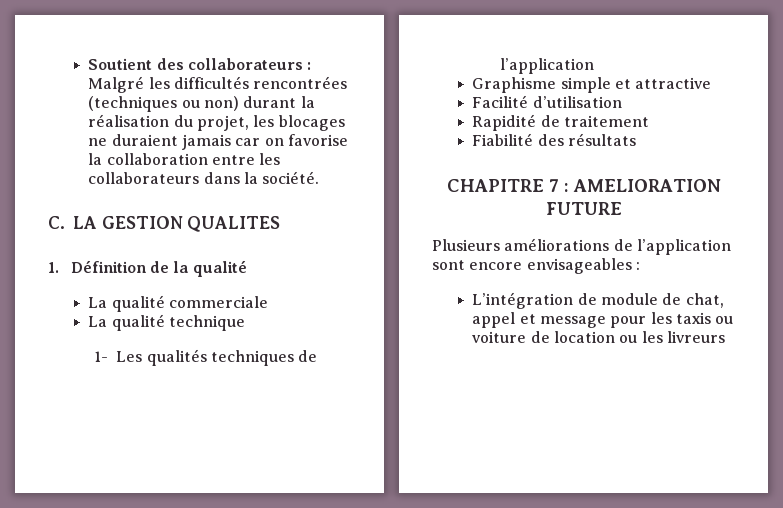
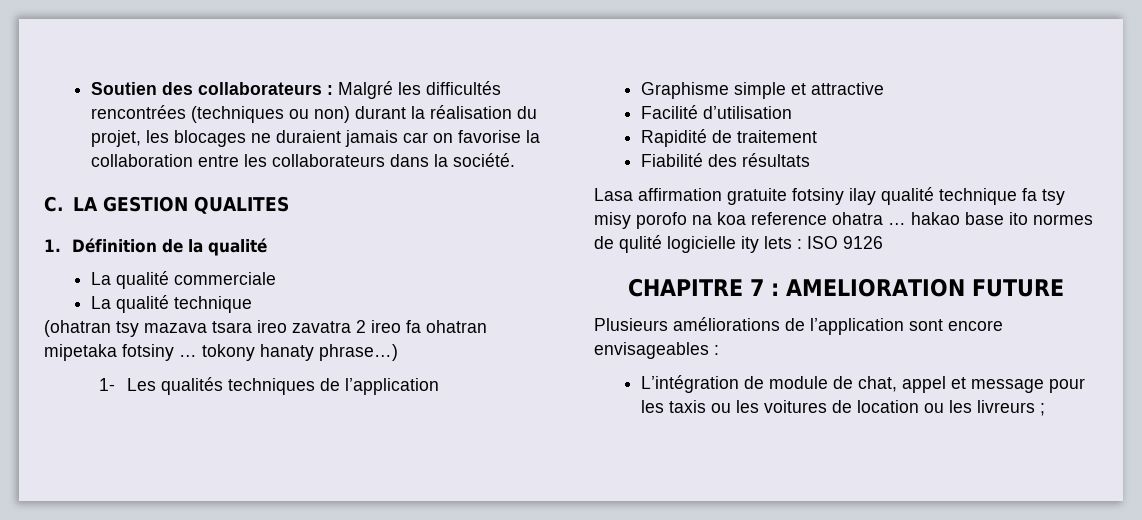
- Soutient des collaborateurs : Malgré les difficultés rencontrées (techniques ou non) durant la réalisation du projet, les blocages ne duraient jamais car on favorise la collaboration entre les collaborateurs dans la société.
+ Soutien des collaborateurs : Malgré les difficultés rencontrées (techniques ou non) durant la réalisation du projet, les blocages ne duraient jamais car on favorise la collaboration entre les collaborateurs dans la société.
+ (ohatran tsy mazava tsara ireo zavatra 2 ireo fa ohatran mipetaka fotsiny … tokony hanaty phrase…)
+ Lasa affirmation gratuite fotsiny ilay qualité technique fa tsy misy porofo na koa reference ohatra … hakao base ito normes de qulité logicielle ity lets : ISO 9126
- L’intégration de module de chat, appel et message pour les taxis ou voiture de location ou les livreurs
+ L’intégration de module de chat, appel et message pour les taxis ou les voitures de location ou les livreurs ;

